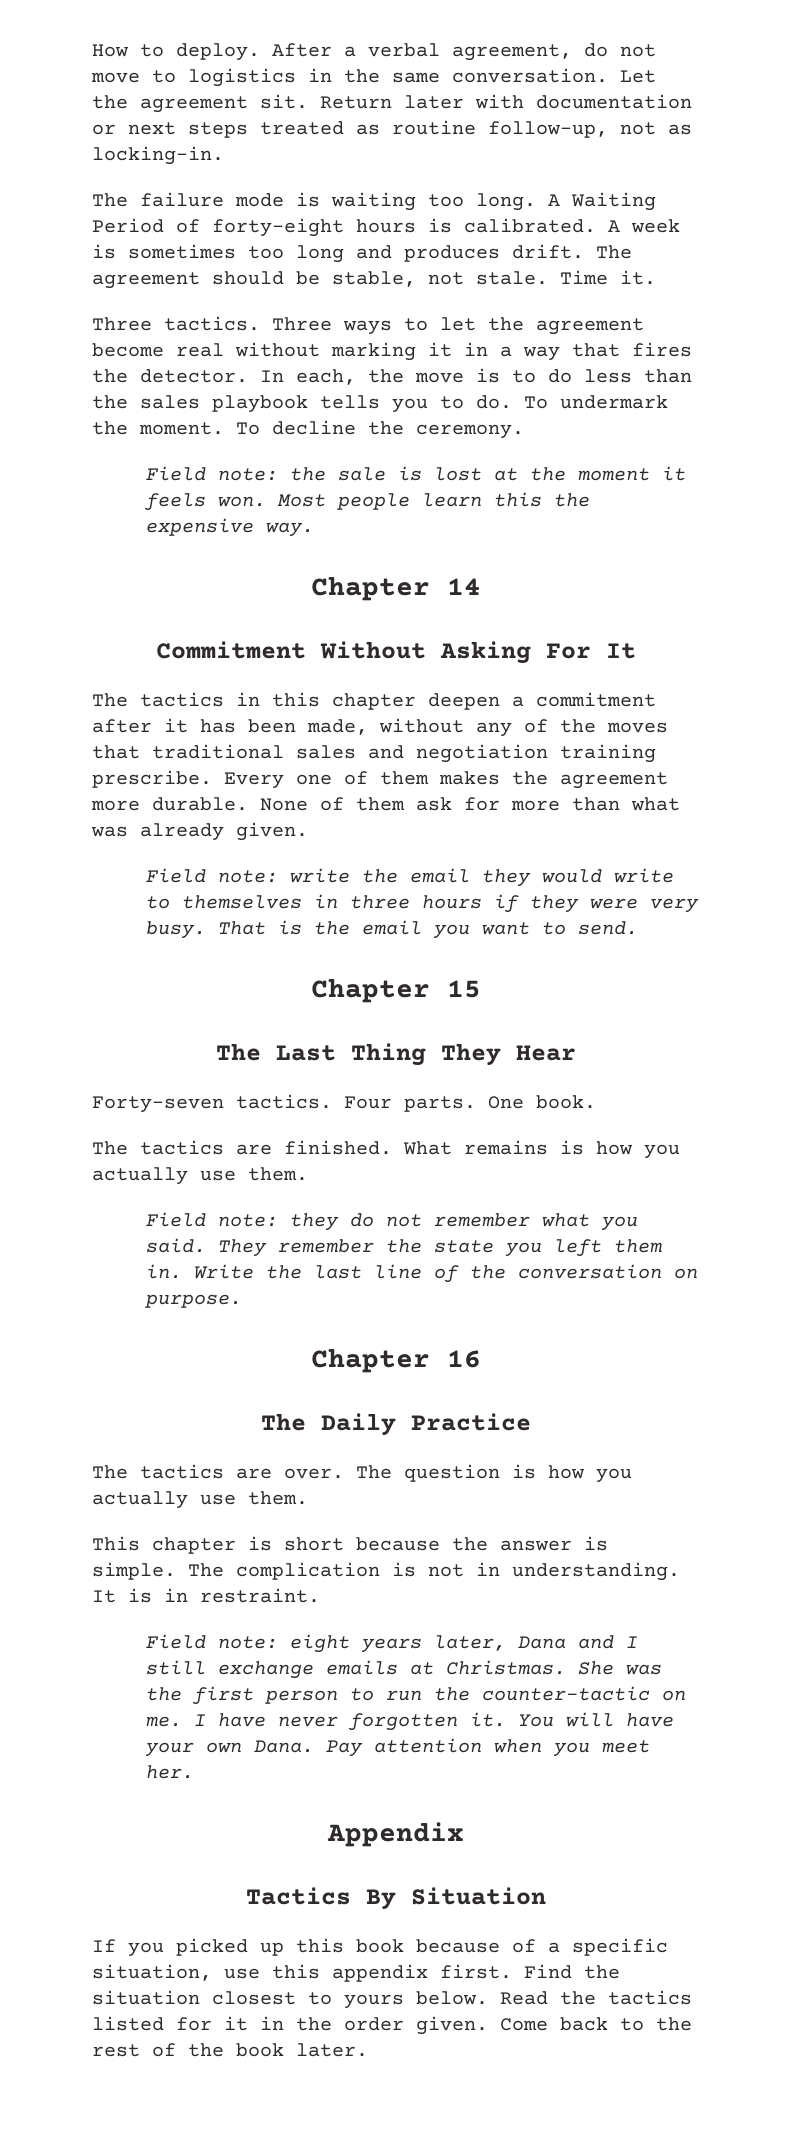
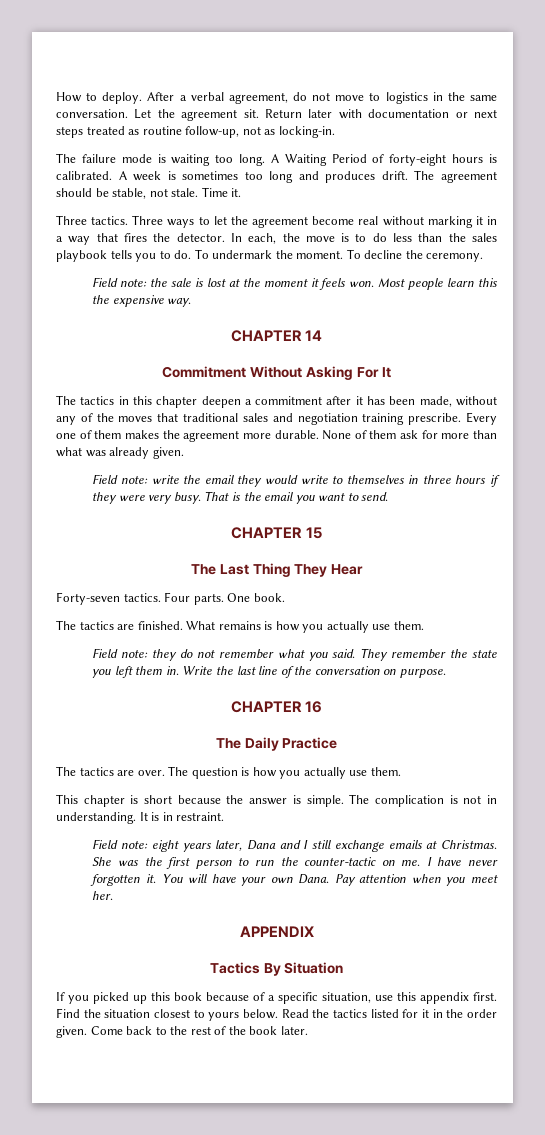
- Chapter 14
+ CHAPTER 14
- Chapter 15
+ CHAPTER 15
- Chapter 16
+ CHAPTER 16
- Appendix
+ APPENDIX

